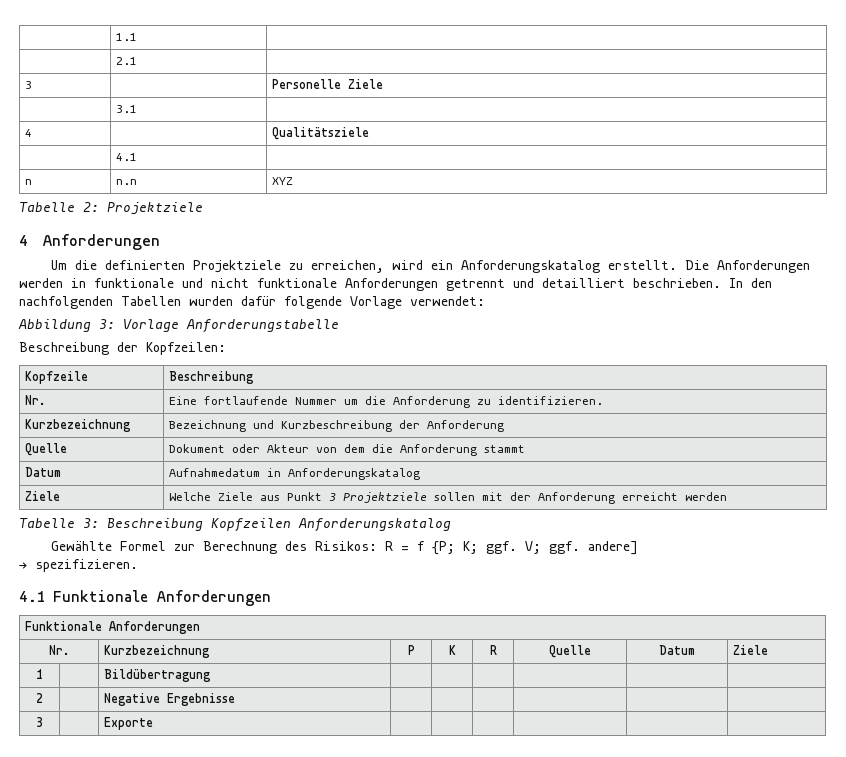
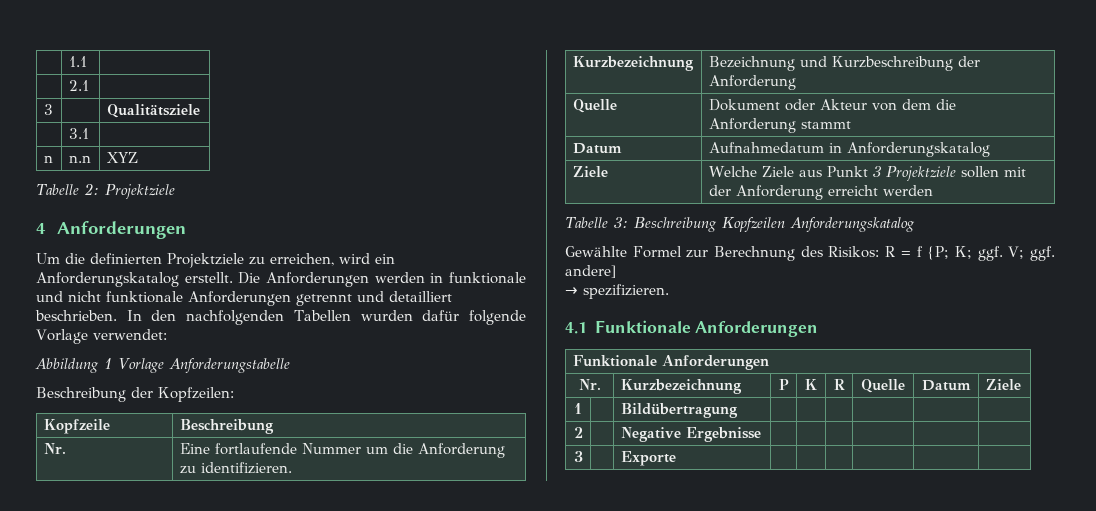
- 3 | | Personelle Ziele
+ 3 | | Qualitätsziele
- 4 | | Qualitätsziele
- | 4.1 |
- Abbildung 3: Vorlage Anforderungstabelle
+ Abbildung 1 Vorlage Anforderungstabelle

